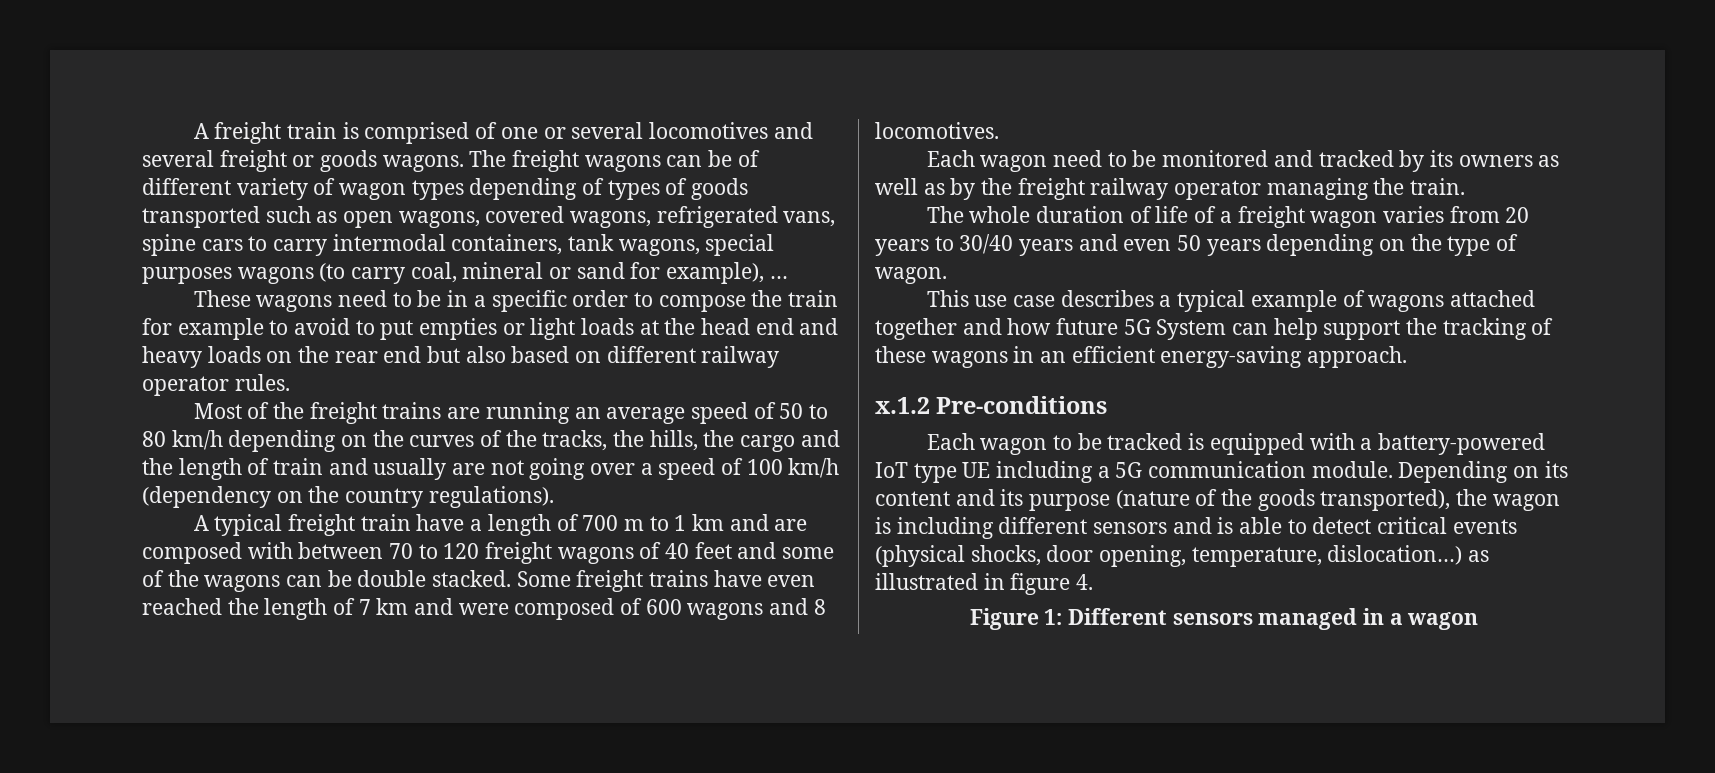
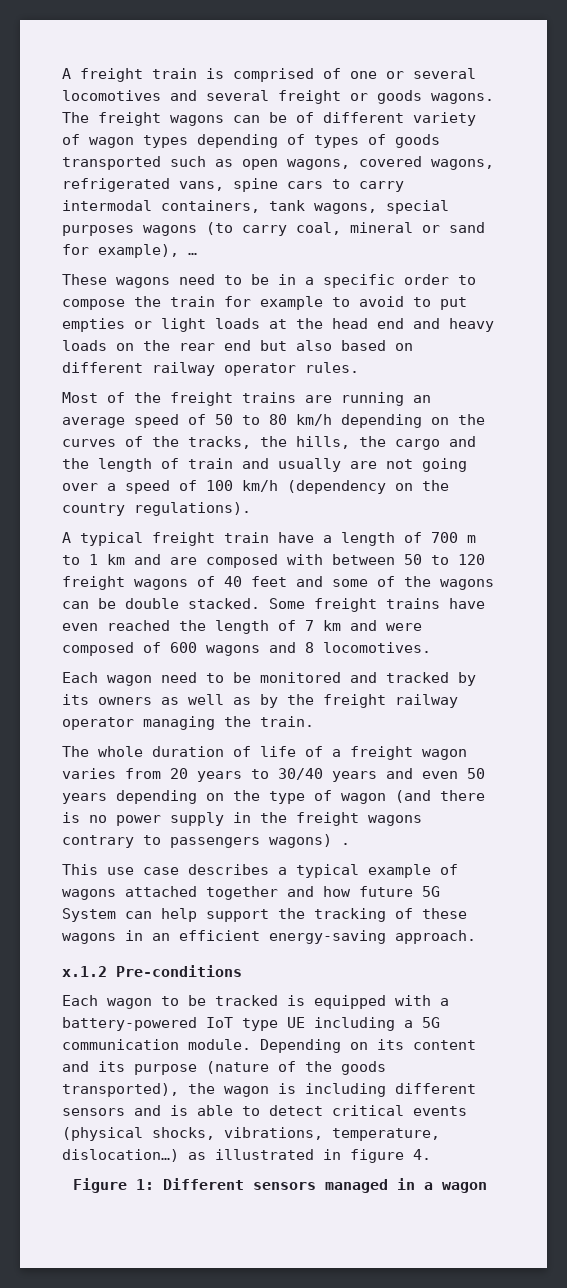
- A typical freight train have a length of 700 m to 1 km and are composed with between 70 to 120 freight wagons of 40 feet and some of the wagons can be double stacked.
+ A typical freight train have a length of 700 m to 1 km and are composed with between 50 to 120 freight wagons of 40 feet and some of the wagons can be double stacked.
- The whole duration of life of a freight wagon varies from 20 years to 30/40 years and even 50 years depending on the type of wagon.
+ The whole duration of life of a freight wagon varies from 20 years to 30/40 years and even 50 years depending on the type of wagon (and there is no power supply in the freight wagons contrary to passengers wagons) .
- Depending on its content and its purpose (nature of the goods transported), the wagon is including different sensors and is able to detect critical events (physical shocks, door opening, temperature, dislocation…) as illustrated in figure 4.
+ Depending on its content and its purpose (nature of the goods transported), the wagon is including different sensors and is able to detect critical events (physical shocks, vibrations, temperature, dislocation…) as illustrated in figure 4.

